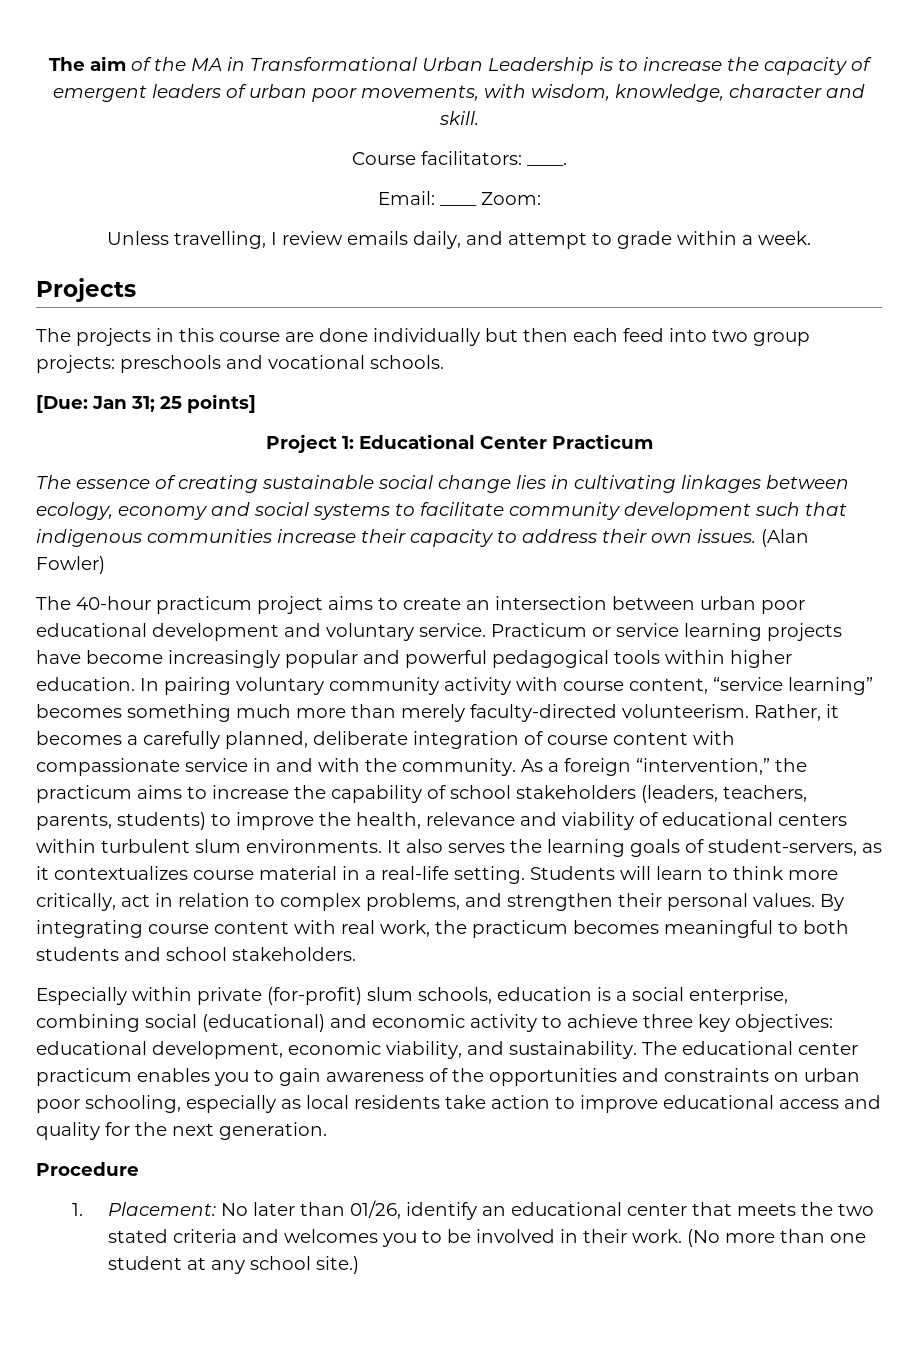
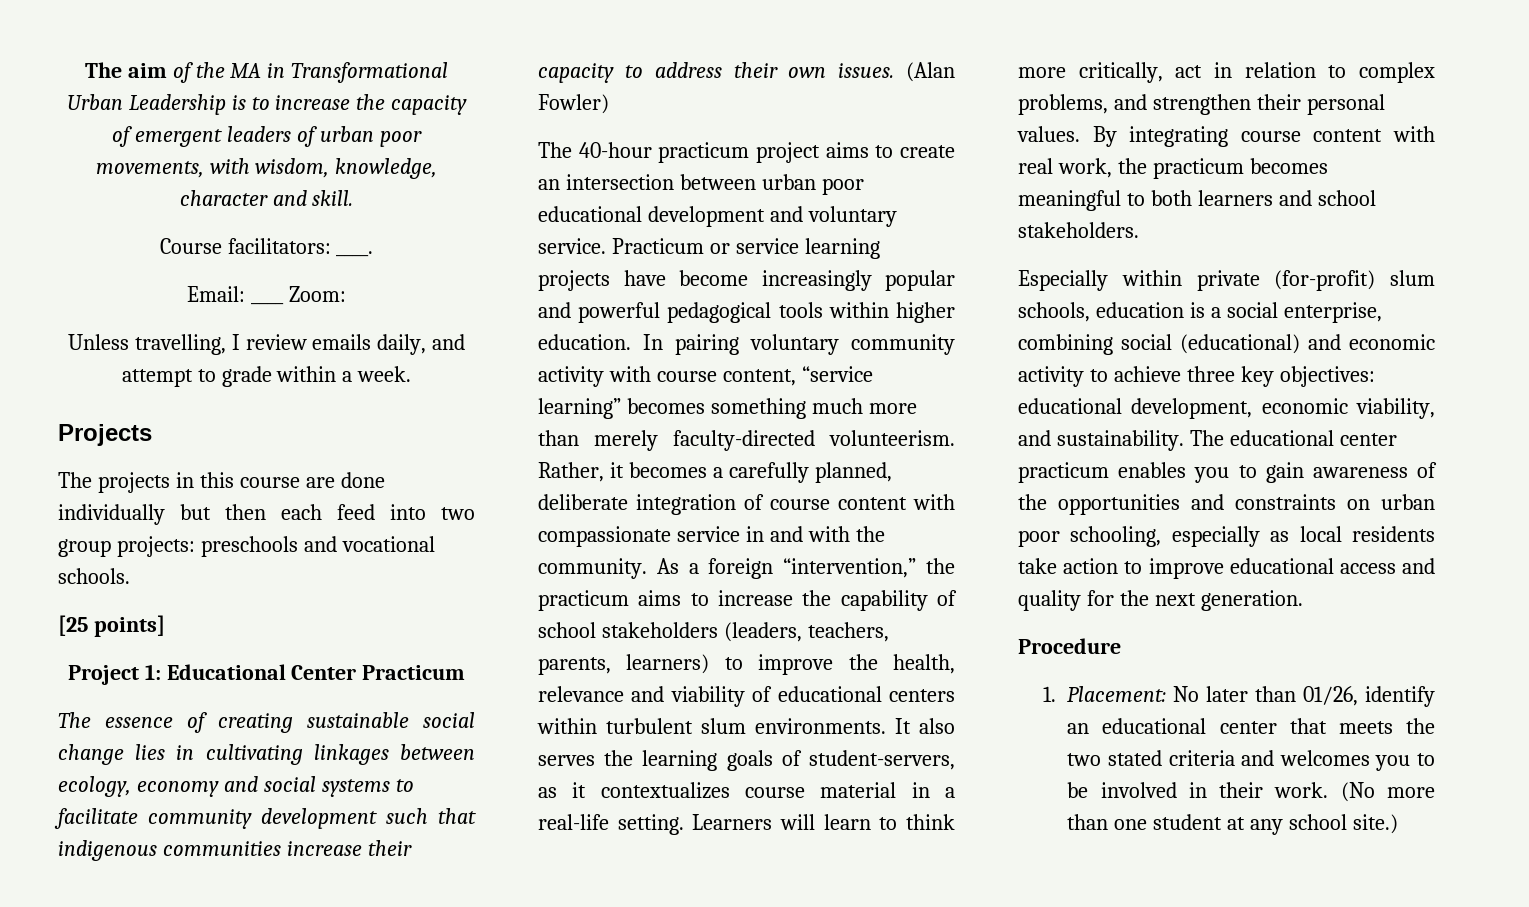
- [Due: Jan 31; 25 points]
+ [25 points]
- As a foreign “intervention,” the practicum aims to increase the capability of school stakeholders (leaders, teachers, parents, students) to improve the health, relevance and viability of educational centers within turbulent slum environments.
+ As a foreign “intervention,” the practicum aims to increase the capability of school stakeholders (leaders, teachers, parents, learners) to improve the health, relevance and viability of educational centers within turbulent slum environments.
- Students will learn to think more critically, act in relation to complex problems, and strengthen their personal values.
+ Learners will learn to think more critically, act in relation to complex problems, and strengthen their personal values.
- By integrating course content with real work, the practicum becomes meaningful to both students and school stakeholders.
+ By integrating course content with real work, the practicum becomes meaningful to both learners and school stakeholders.

